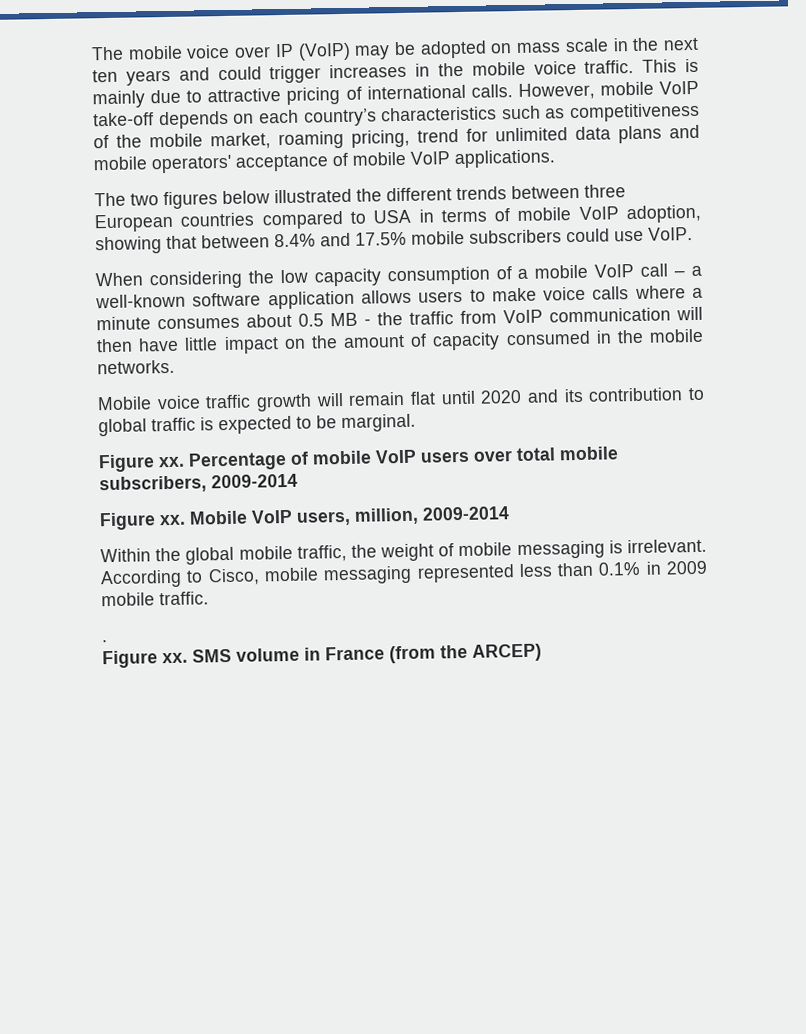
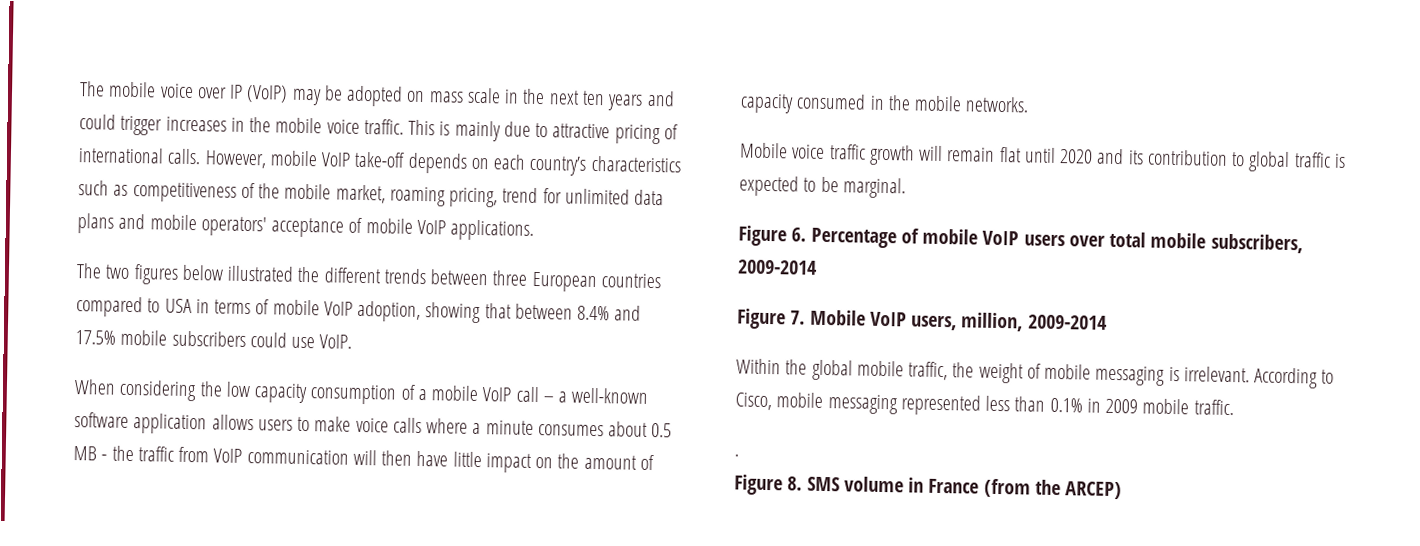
- Figure xx. Percentage of mobile VoIP users over total mobile subscribers, 2009-2014
+ Figure 6. Percentage of mobile VoIP users over total mobile subscribers, 2009-2014
- Figure xx. Mobile VoIP users, million, 2009-2014
+ Figure 7. Mobile VoIP users, million, 2009-2014
- Figure xx. SMS volume in France (from the ARCEP)
+ Figure 8. SMS volume in France (from the ARCEP)

